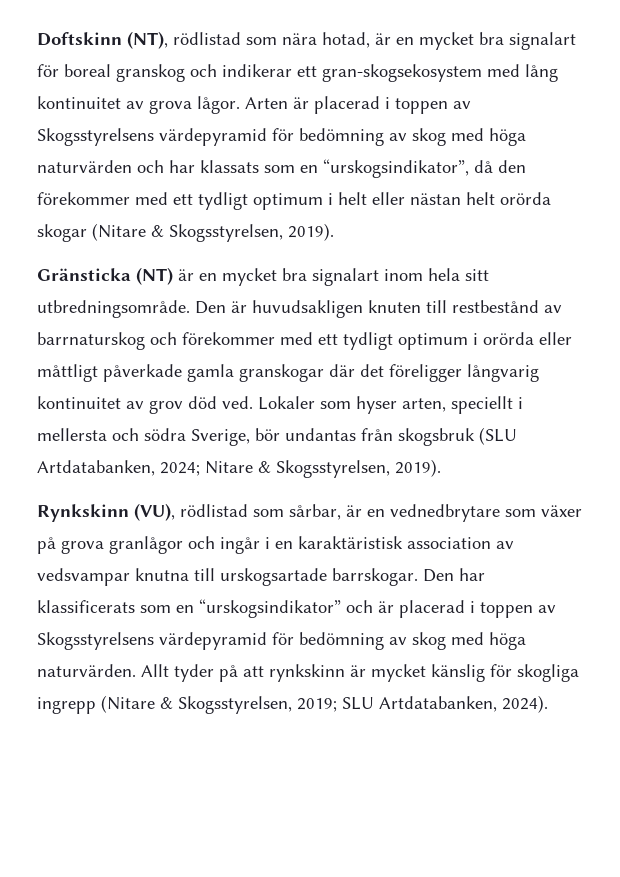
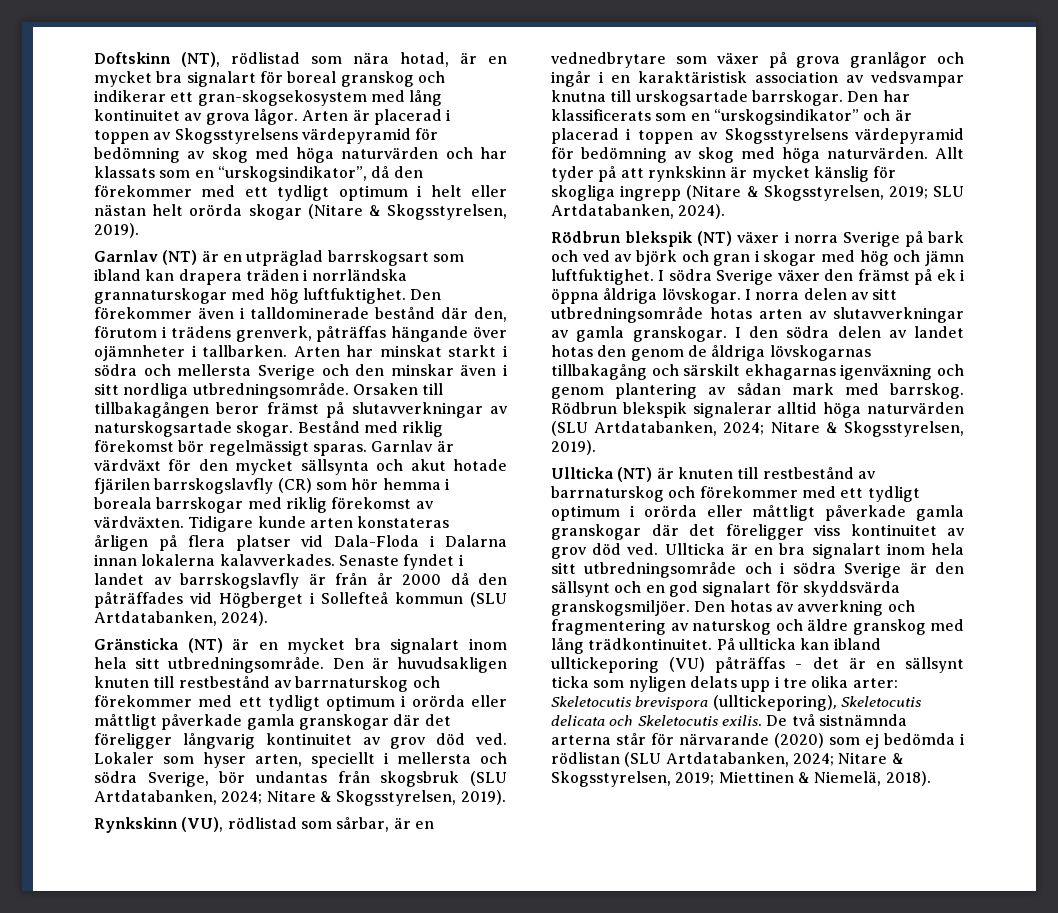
+ Garnlav (NT) är en utpräglad barrskogsart som ibland kan drapera träden i norrländska grannaturskogar med hög luftfuktighet. Den förekommer även i talldominerade bestånd där den, förutom i trädens grenverk, påträffas hängande över ojämnheter i tallbarken. Arten har minskat starkt i södra och mellersta Sverige och den minskar även i sitt nordliga utbredningsområde. Orsaken till tillbakagången beror främst på slutavverkningar av naturskogsartade skogar. Bestånd med riklig förekomst bör regelmässigt sparas. Garnlav är värdväxt för den mycket sällsynta och akut hotade fjärilen barrskogslavfly (CR) som hör hemma i boreala barrskogar med riklig förekomst av värdväxten. Tidigare kunde arten konstateras årligen på flera platser vid Dala-Floda i Dalarna innan lokalerna kalavverkades. Senaste fyndet i landet av barrskogslavfly är från år 2000 då den påträffades vid Högberget i Sollefteå kommun (SLU Artdatabanken, 2024).
+ Rödbrun blekspik (NT) växer i norra Sverige på bark och ved av björk och gran i skogar med hög och jämn luftfuktighet. I södra Sverige växer den främst på ek i öppna åldriga lövskogar. I norra delen av sitt utbredningsområde hotas arten av slutavverkningar av gamla granskogar. I den södra delen av landet hotas den genom de åldriga lövskogarnas tillbakagång och särskilt ekhagarnas igenväxning och genom plantering av sådan mark med barrskog. Rödbrun blekspik signalerar alltid höga naturvärden (SLU Artdatabanken, 2024; Nitare & Skogsstyrelsen, 2019).
+ Ullticka (NT) är knuten till restbestånd av barrnaturskog och förekommer med ett tydligt optimum i orörda eller måttligt påverkade gamla granskogar där det föreligger viss kontinuitet av grov död ved. Ullticka är en bra signalart inom hela sitt utbredningsområde och i södra Sverige är den sällsynt och en god signalart för skyddsvärda granskogsmiljöer. Den hotas av avverkning och fragmentering av naturskog och äldre granskog med lång trädkontinuitet. På ullticka kan ibland ulltickeporing (VU) påträffas - det är en sällsynt ticka som nyligen delats upp i tre olika arter: Skeletocutis brevispora (ulltickeporing), Skeletocutis delicata och Skeletocutis exilis. De två sistnämnda arterna står för närvarande (2020) som ej bedömda i rödlistan (SLU Artdatabanken, 2024; Nitare & Skogsstyrelsen, 2019; Miettinen & Niemelä, 2018).

